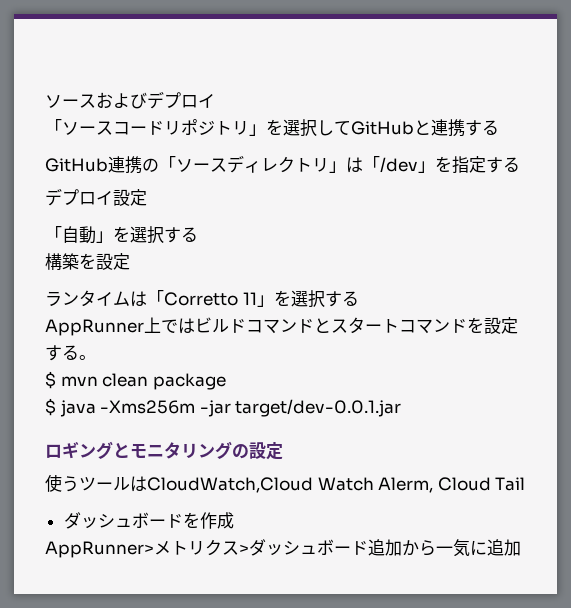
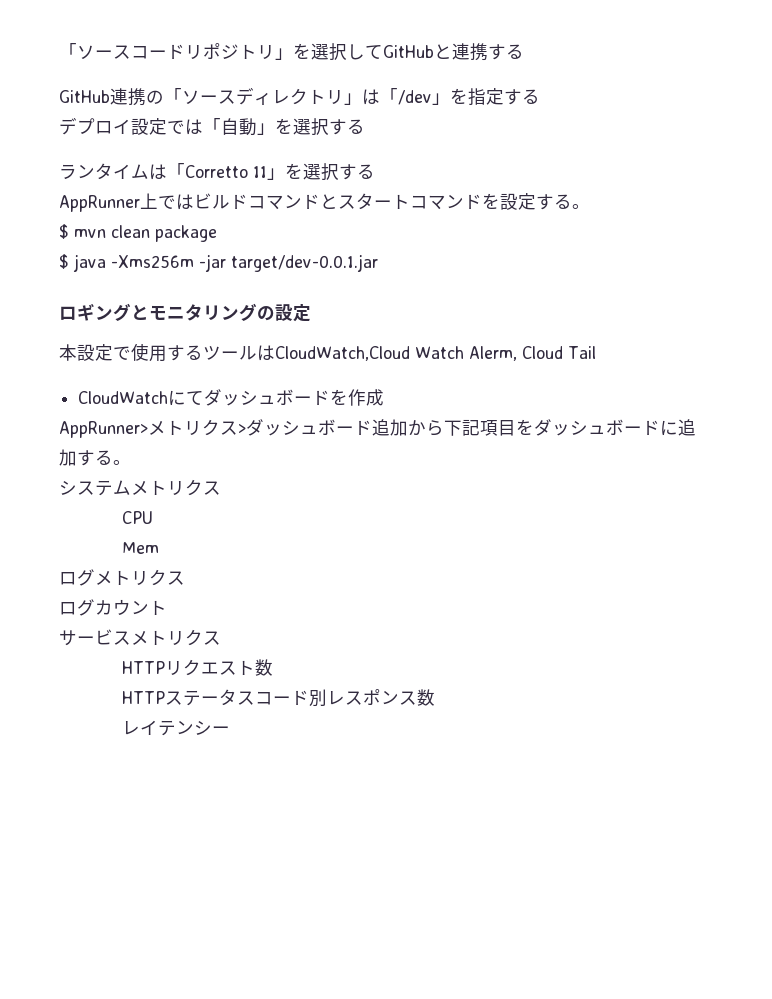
- ソースおよびデプロイ
- デプロイ設定
- 「自動」を選択する
+ デプロイ設定では「自動」を選択する
- 構築を設定
- 使うツールはCloudWatch,Cloud Watch Alerm, Cloud Tail
+ 本設定で使用するツールはCloudWatch,Cloud Watch Alerm, Cloud Tail
- ダッシュボードを作成
+ CloudWatchにてダッシュボードを作成
- AppRunner>メトリクス>ダッシュボード追加から一気に追加
+ AppRunner>メトリクス>ダッシュボード追加から下記項目をダッシュボードに追加する。
+ システムメトリクス
+ CPU
+ Mem
+ ログメトリクス
+ ログカウント
+ サービスメトリクス
+ HTTPリクエスト数
+ HTTPステータスコード別レスポンス数
+ レイテンシー

